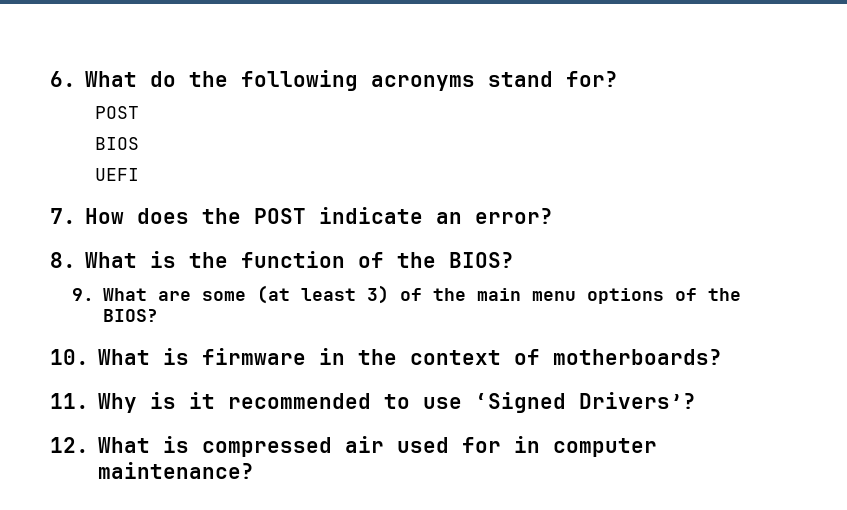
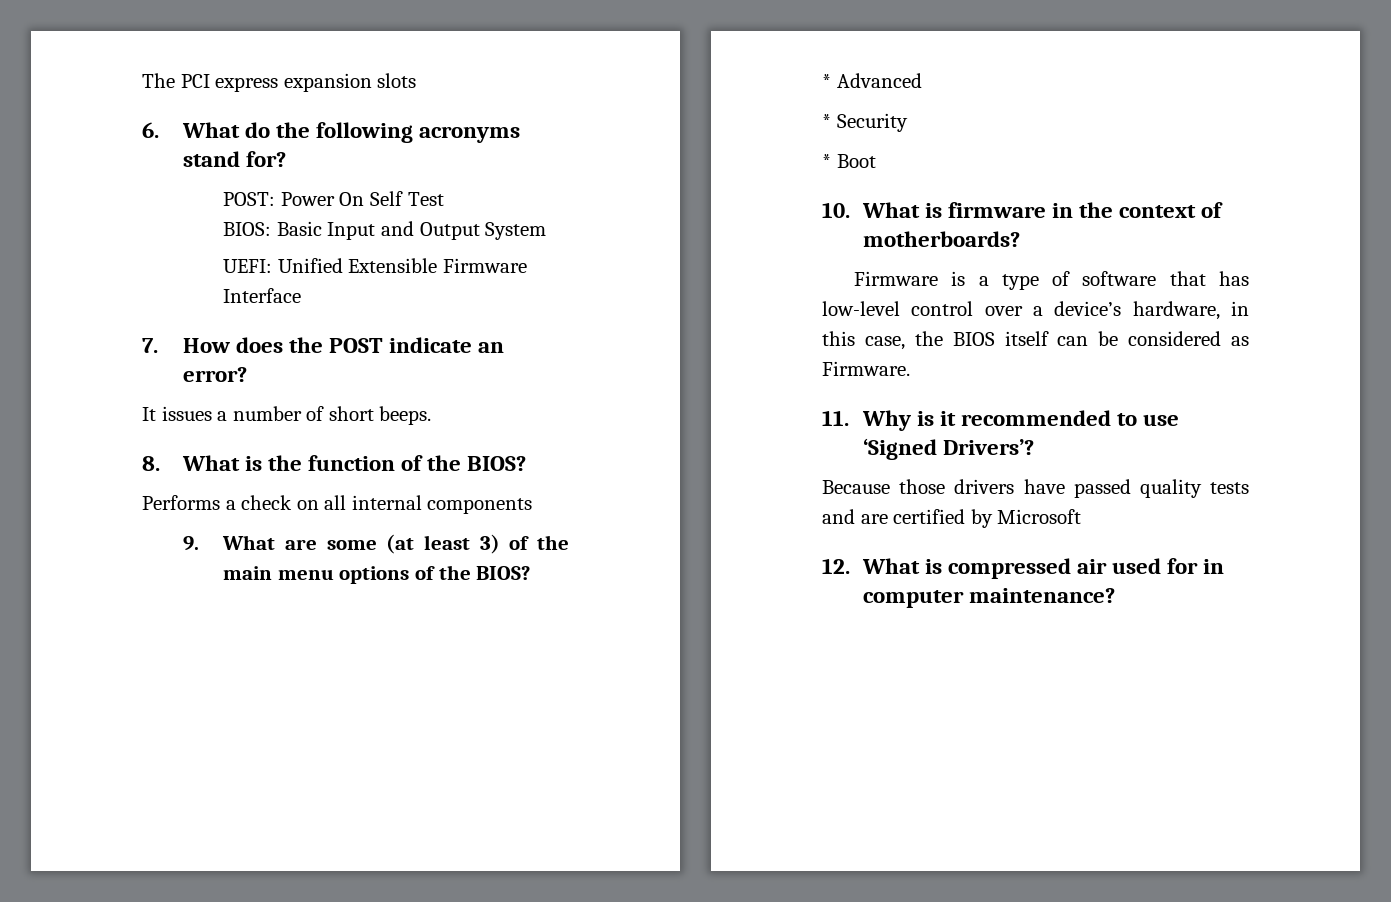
+ The PCI express expansion slots
  6. What do the following acronyms stand for?
- POST
- BIOS
- UEFI
+ POST: Power On Self Test
+ BIOS: Basic Input and Output System
+ UEFI: Unified Extensible Firmware Interface
+ It issues a number of short beeps.
+ Performs a check on all internal components
+ * Advanced
+ * Security
+ * Boot
+ Firmware is a type of software that has low-level control over a device’s hardware, in this case, the BIOS itself can be considered as Firmware.
+ Because those drivers have passed quality tests and are certified by Microsoft

